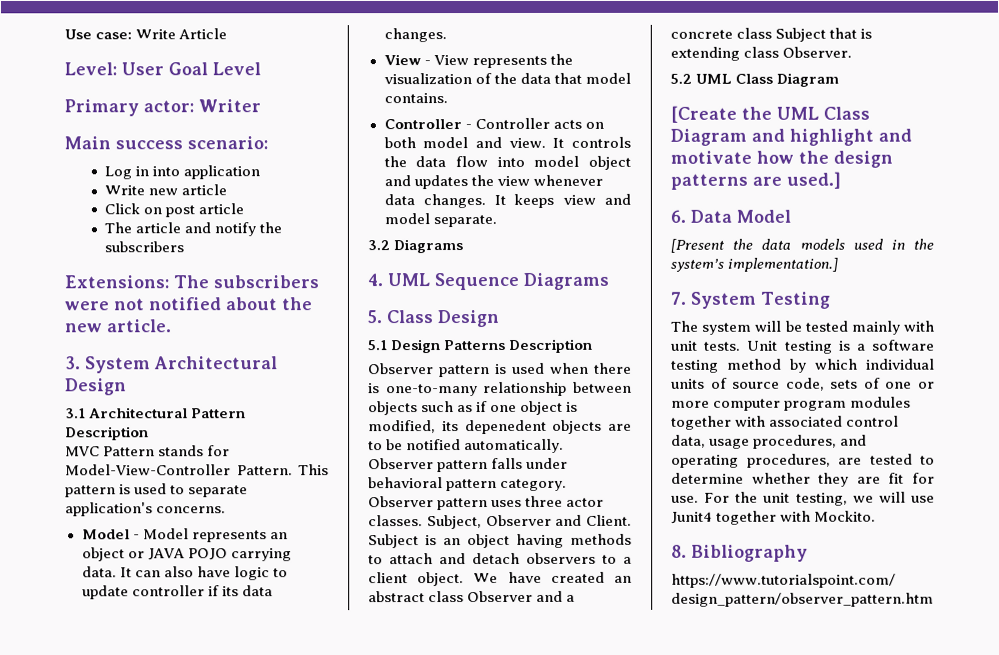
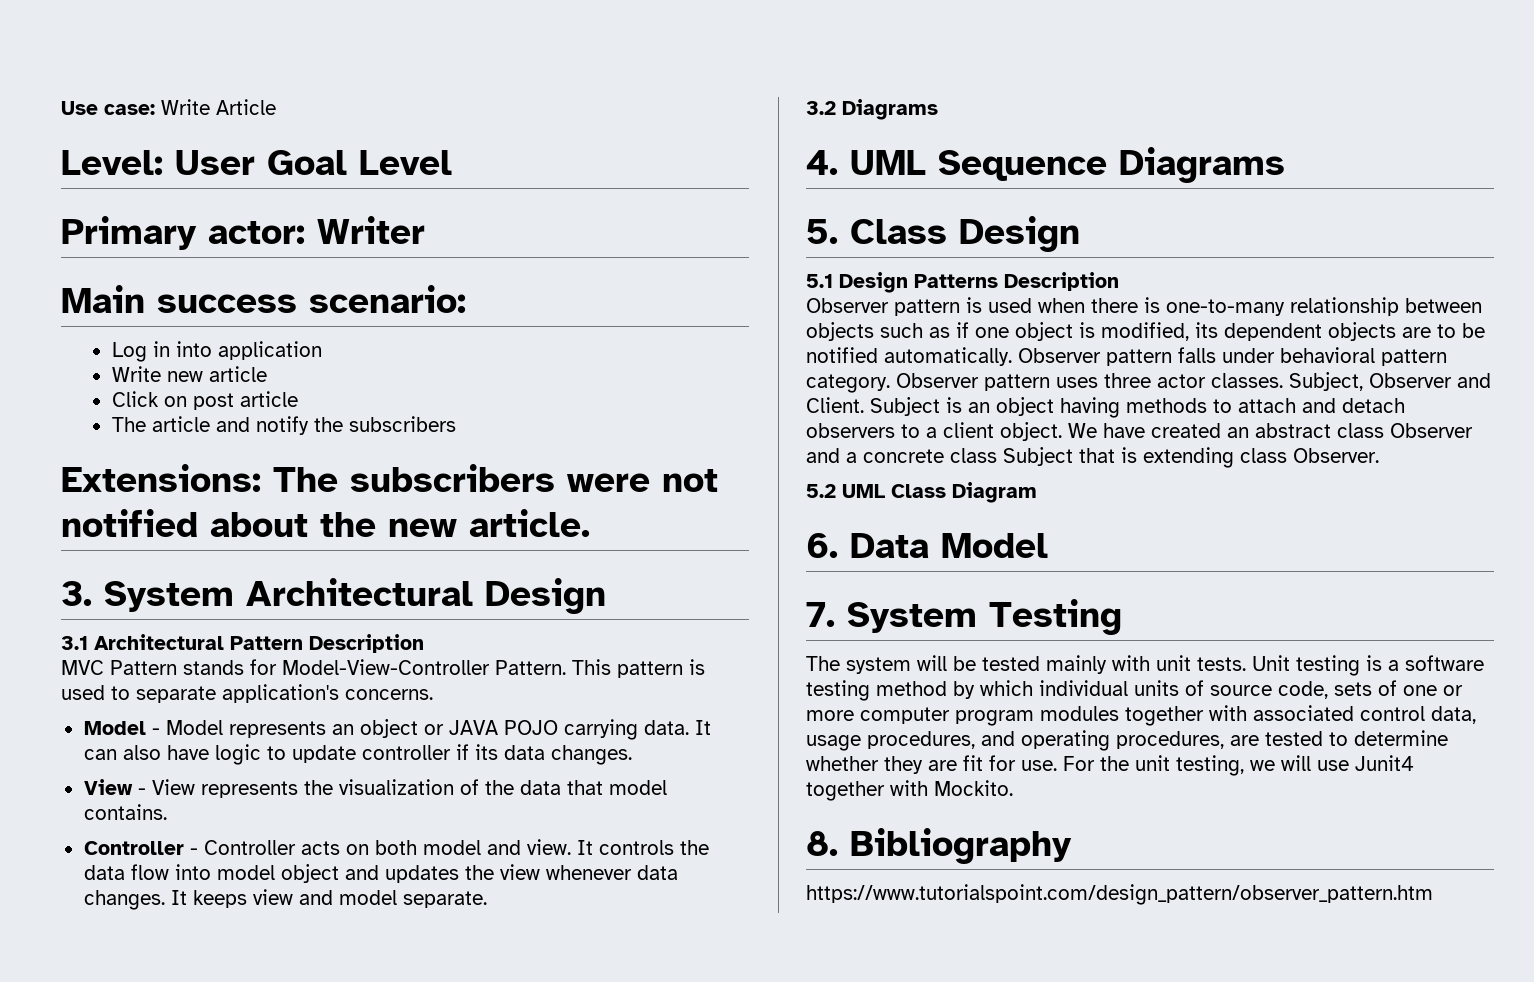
- Observer pattern is used when there is one-to-many relationship between objects such as if one object is modified, its depenedent objects are to be notified automatically.
+ Observer pattern is used when there is one-to-many relationship between objects such as if one object is modified, its dependent objects are to be notified automatically.
- [Create the UML Class Diagram and highlight and motivate how the design patterns are used.]
  6. Data Model
- [Present the data models used in the system’s implementation.]

